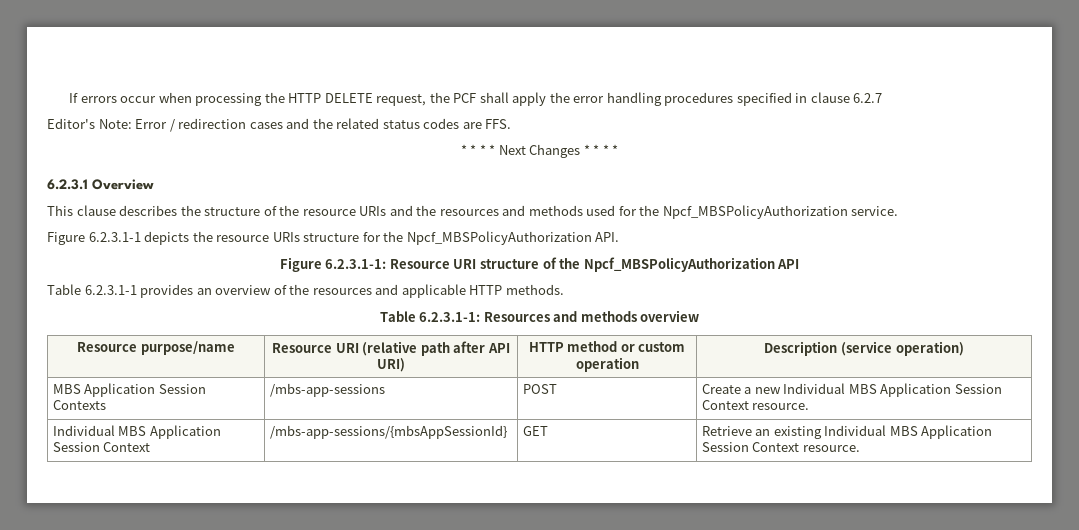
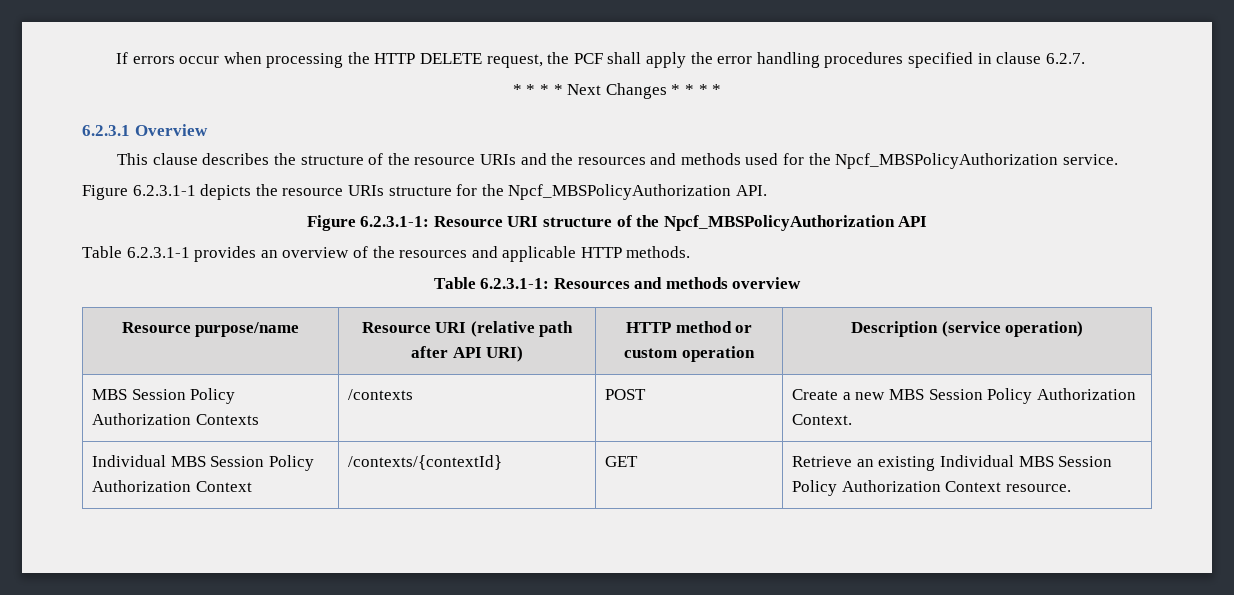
- If errors occur when processing the HTTP DELETE request, the PCF shall apply the error handling procedures specified in clause 6.2.7
- Editor's Note: Error / redirection cases and the related status codes are FFS.
+ If errors occur when processing the HTTP DELETE request, the PCF shall apply the error handling procedures specified in clause 6.2.7.
- MBS Application Session Contexts | /mbs-app-sessions | POST | Create a new Individual MBS Application Session Context resource.
- Individual MBS Application Session Context | /mbs-app-sessions/{mbsAppSessionId} | GET | Retrieve an existing Individual MBS Application Session Context resource.
+ MBS Session Policy Authorization Contexts | /contexts | POST | Create a new MBS Session Policy Authorization Context.
+ Individual MBS Session Policy Authorization Context | /contexts/{contextId} | GET | Retrieve an existing Individual MBS Session Policy Authorization Context resource.

